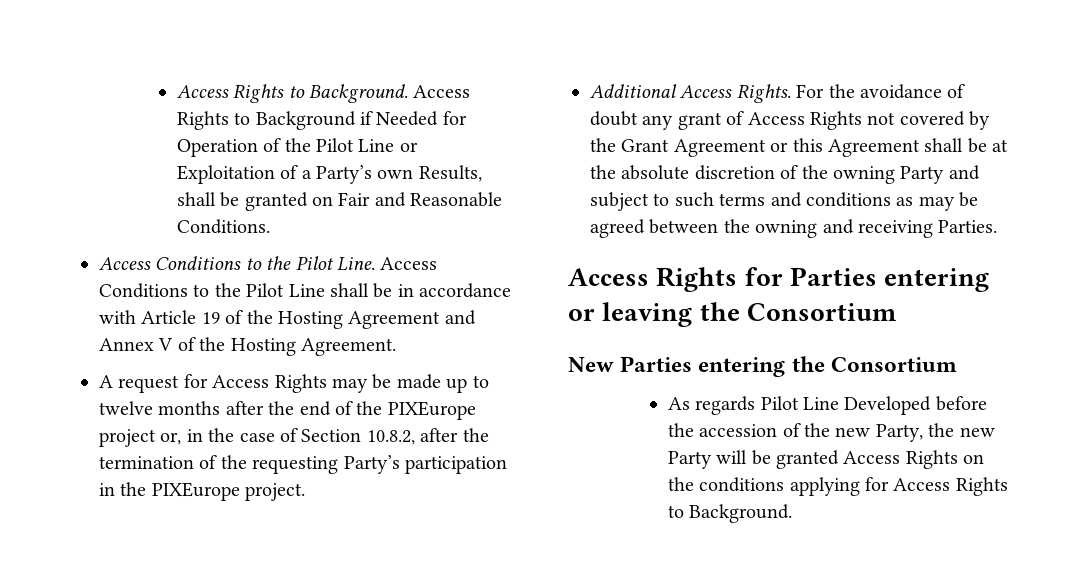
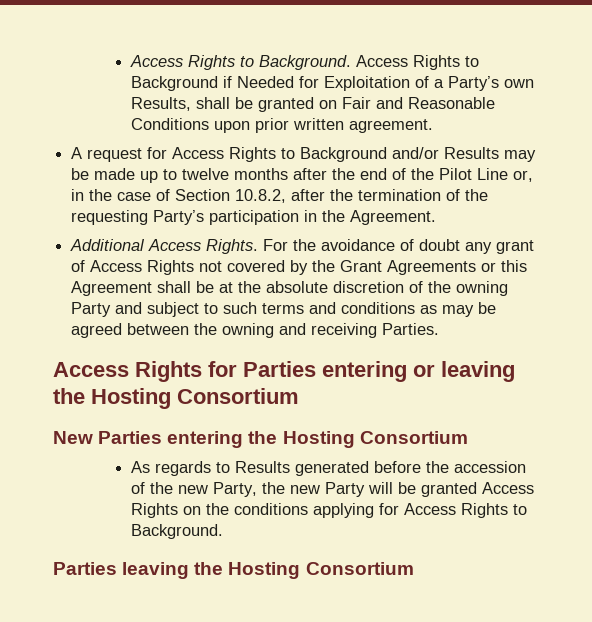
- Access Rights to Background if Needed for Operation of the Pilot Line or Exploitation of a Party’s own Results, shall be granted on Fair and Reasonable Conditions.
- Access Conditions to the Pilot Line. Access Conditions to the Pilot Line shall be in accordance with Article 19 of the Hosting Agreement and Annex V of the Hosting Agreement.
+ Access Rights to Background if Needed for Exploitation of a Party’s own Results, shall be granted on Fair and Reasonable Conditions upon prior written agreement.
- A request for Access Rights may be made up to twelve months after the end of the PIXEurope project or, in the case of Section 10.8.2, after the termination of the requesting Party’s participation in the PIXEurope project.
+ A request for Access Rights to Background and/or Results may be made up to twelve months after the end of the Pilot Line or, in the case of Section 10.8.2, after the termination of the requesting Party’s participation in the Agreement.
- For the avoidance of doubt any grant of Access Rights not covered by the Grant Agreement or this Agreement shall be at the absolute discretion of the owning Party and subject to such terms and conditions as may be agreed between the owning and receiving Parties.
+ For the avoidance of doubt any grant of Access Rights not covered by the Grant Agreements or this Agreement shall be at the absolute discretion of the owning Party and subject to such terms and conditions as may be agreed between the owning and receiving Parties.
- Access Rights for Parties entering or leaving the Consortium
+ Access Rights for Parties entering or leaving the Hosting Consortium
- New Parties entering the Consortium
+ New Parties entering the Hosting Consortium
- As regards Pilot Line Developed before the accession of the new Party, the new Party will be granted Access Rights on the conditions applying for Access Rights to Background.
+ As regards to Results generated before the accession of the new Party, the new Party will be granted Access Rights on the conditions applying for Access Rights to Background.
+ Parties leaving the Hosting Consortium

